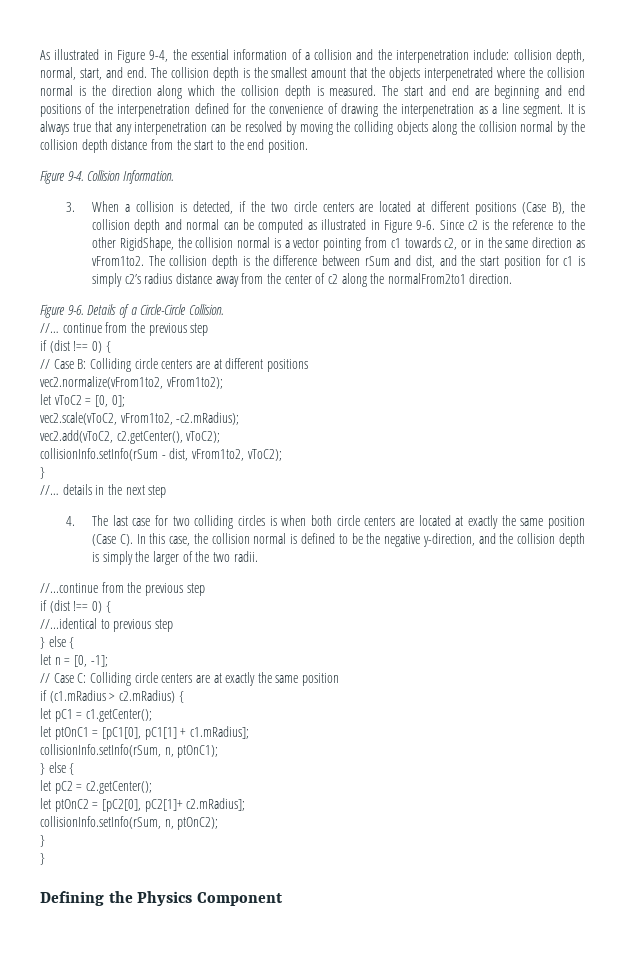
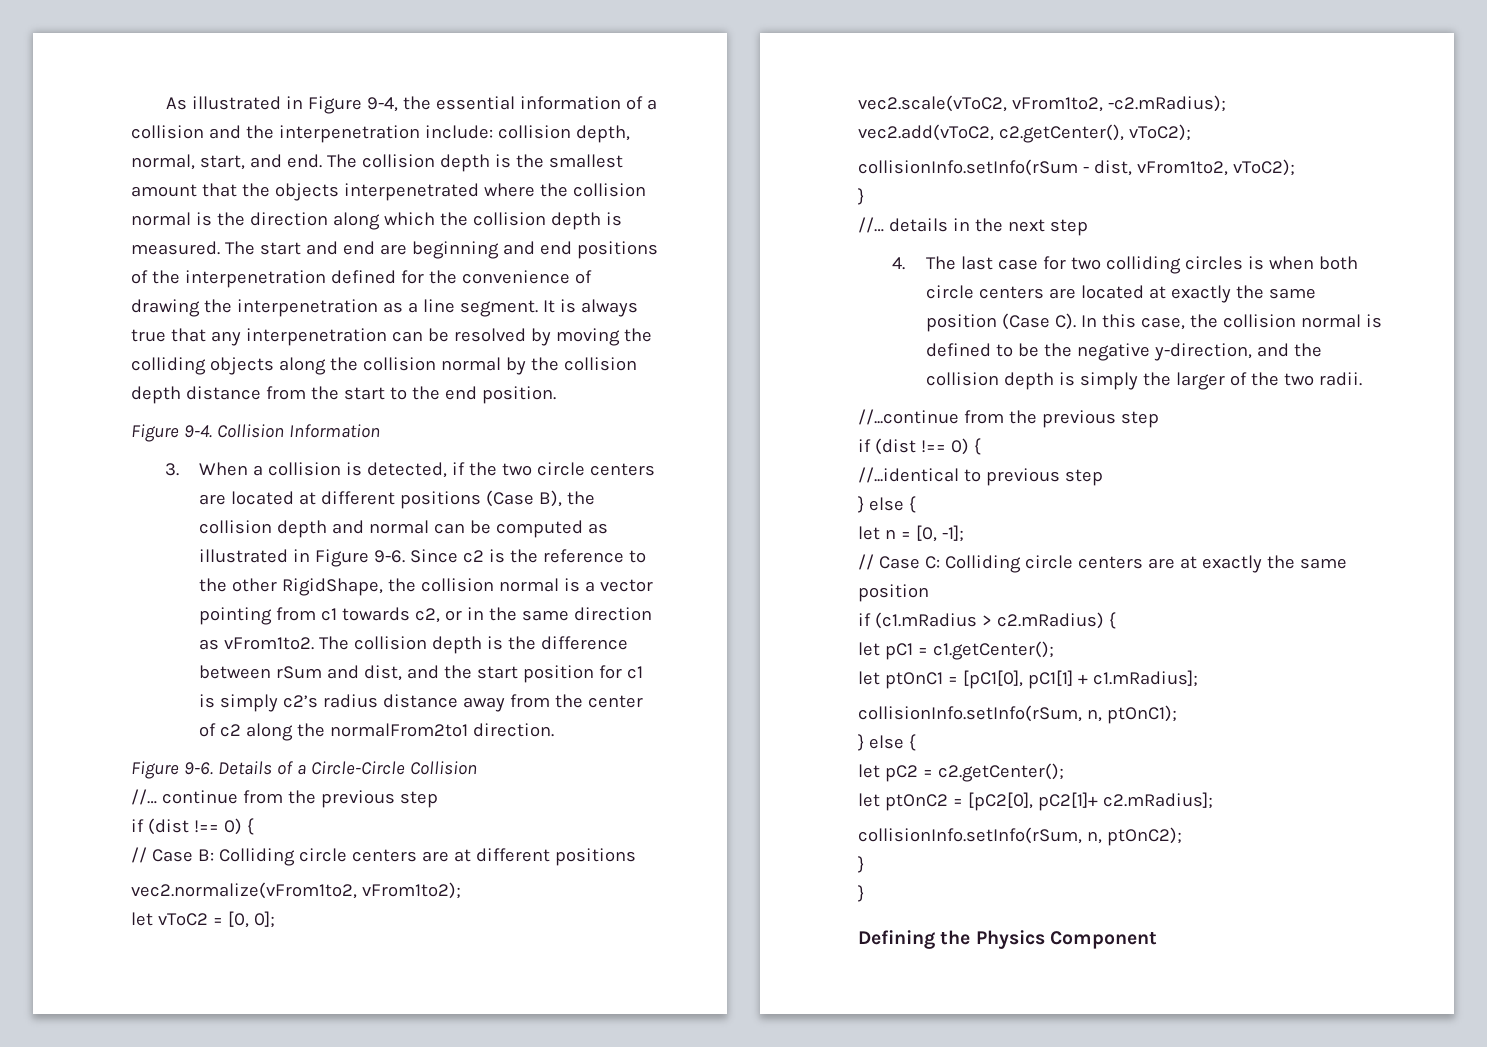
- Collision Information.
+ Collision Information
- Details of a Circle-Circle Collision.
+ Details of a Circle-Circle Collision

